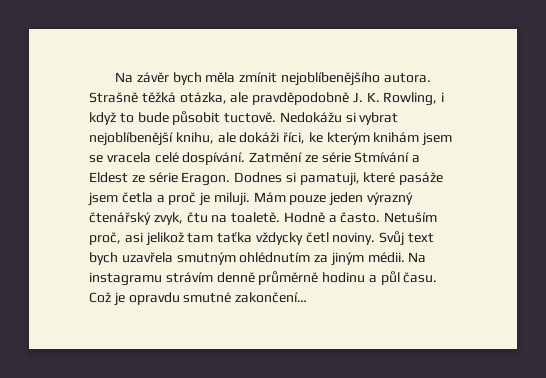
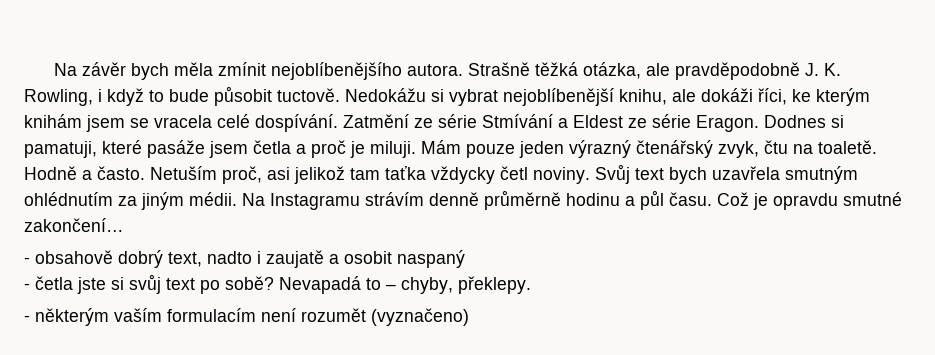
- Na instagramu strávím denně průměrně hodinu a půl času.
+ Na Instagramu strávím denně průměrně hodinu a půl času.
+ - obsahově dobrý text, nadto i zaujatě a osobit naspaný
+ - četla jste si svůj text po sobě? Nevapadá to – chyby, překlepy.
+ - některým vaším formulacím není rozumět (vyznačeno)

